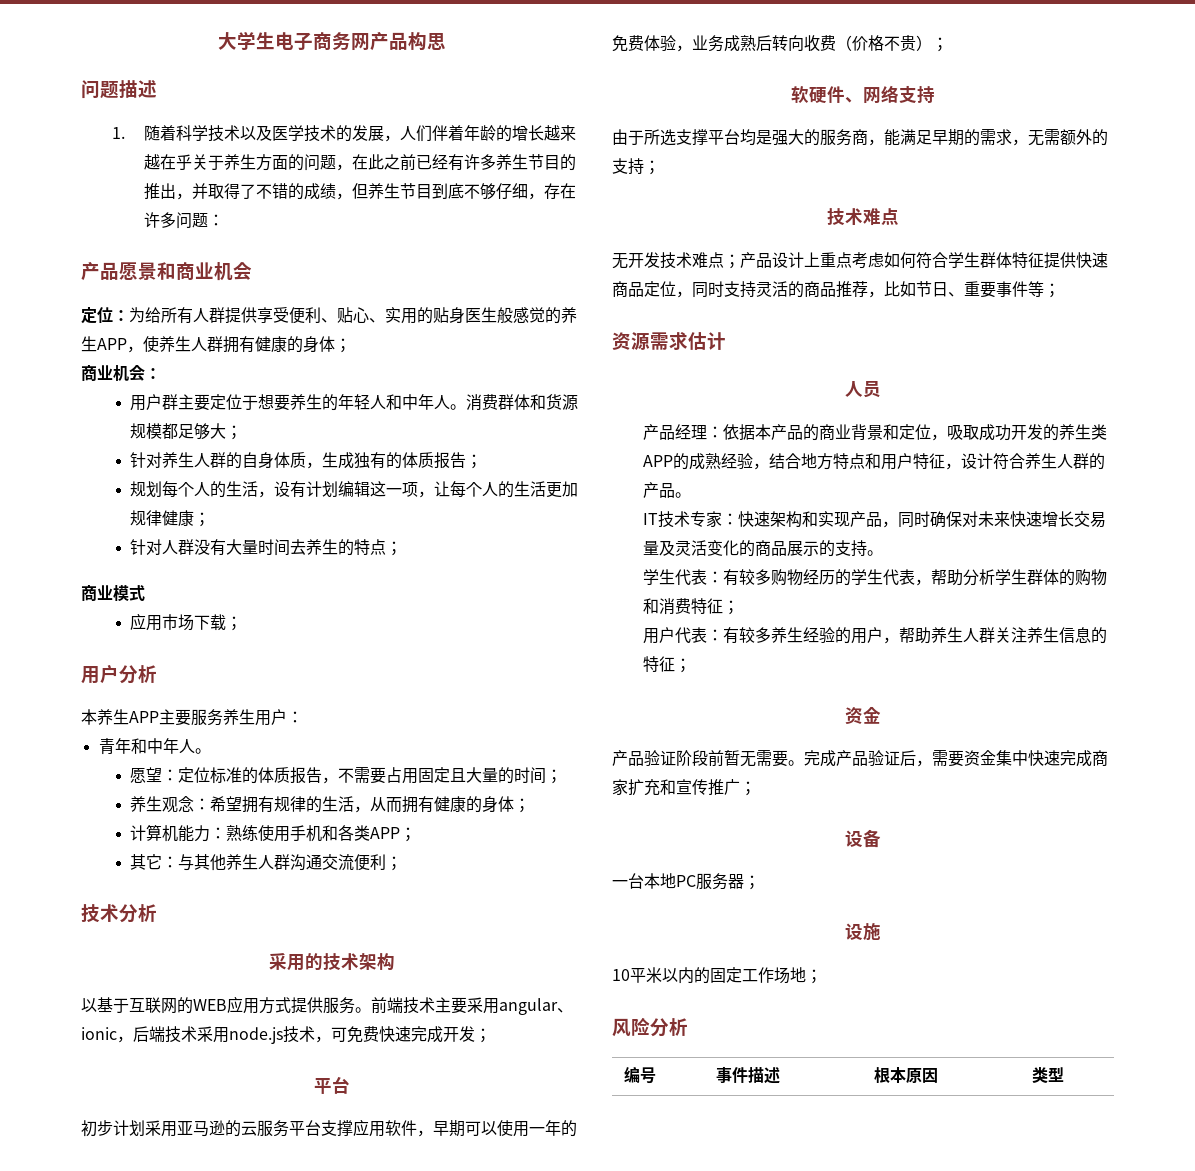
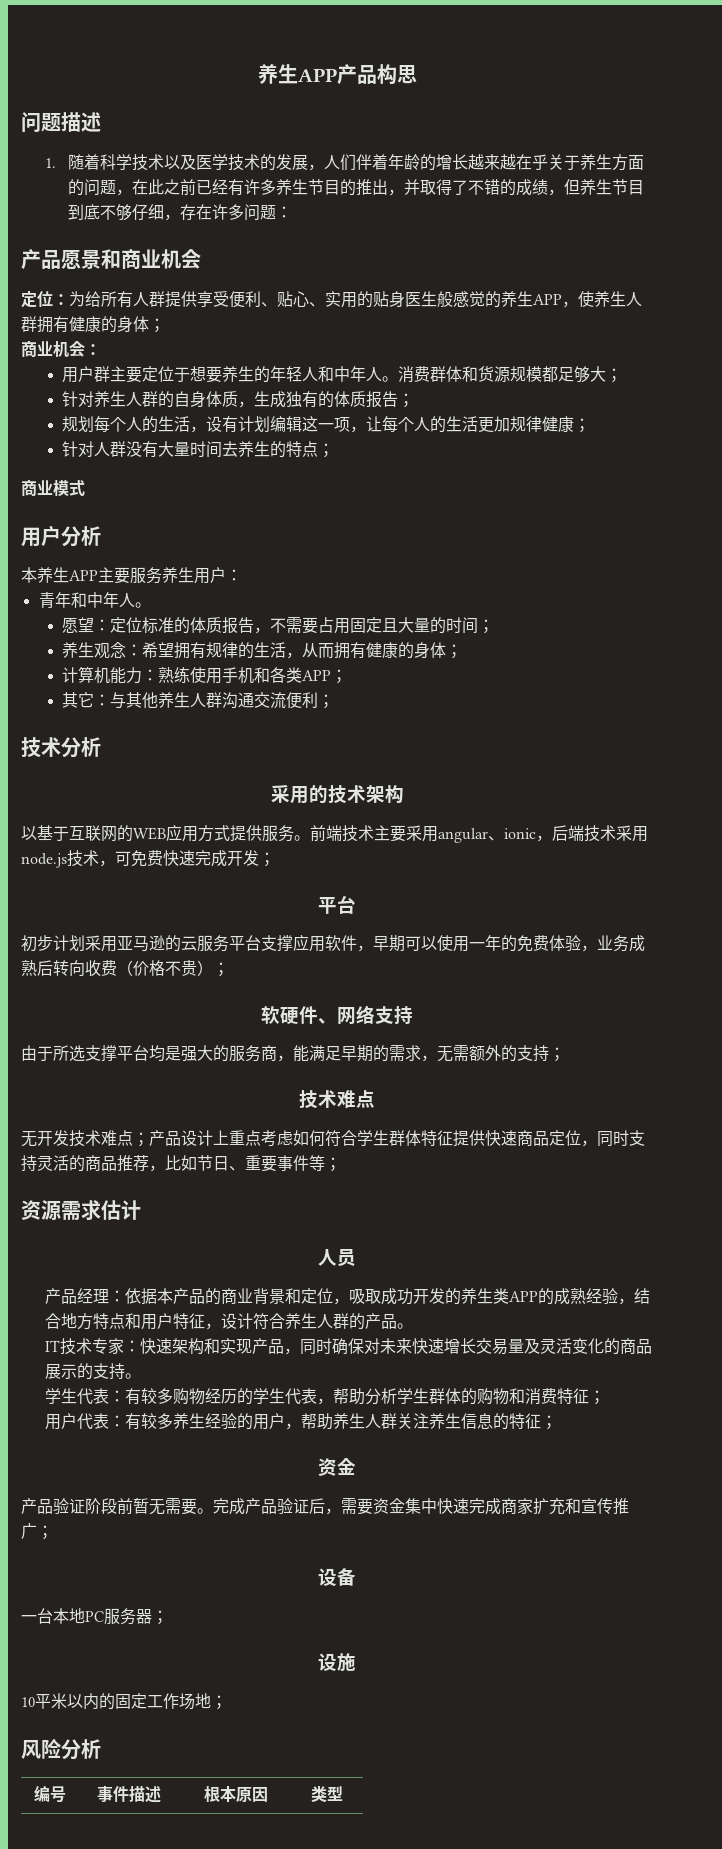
- 大学生电子商务网产品构思
+ 养生APP产品构思
- 应用市场下载；

